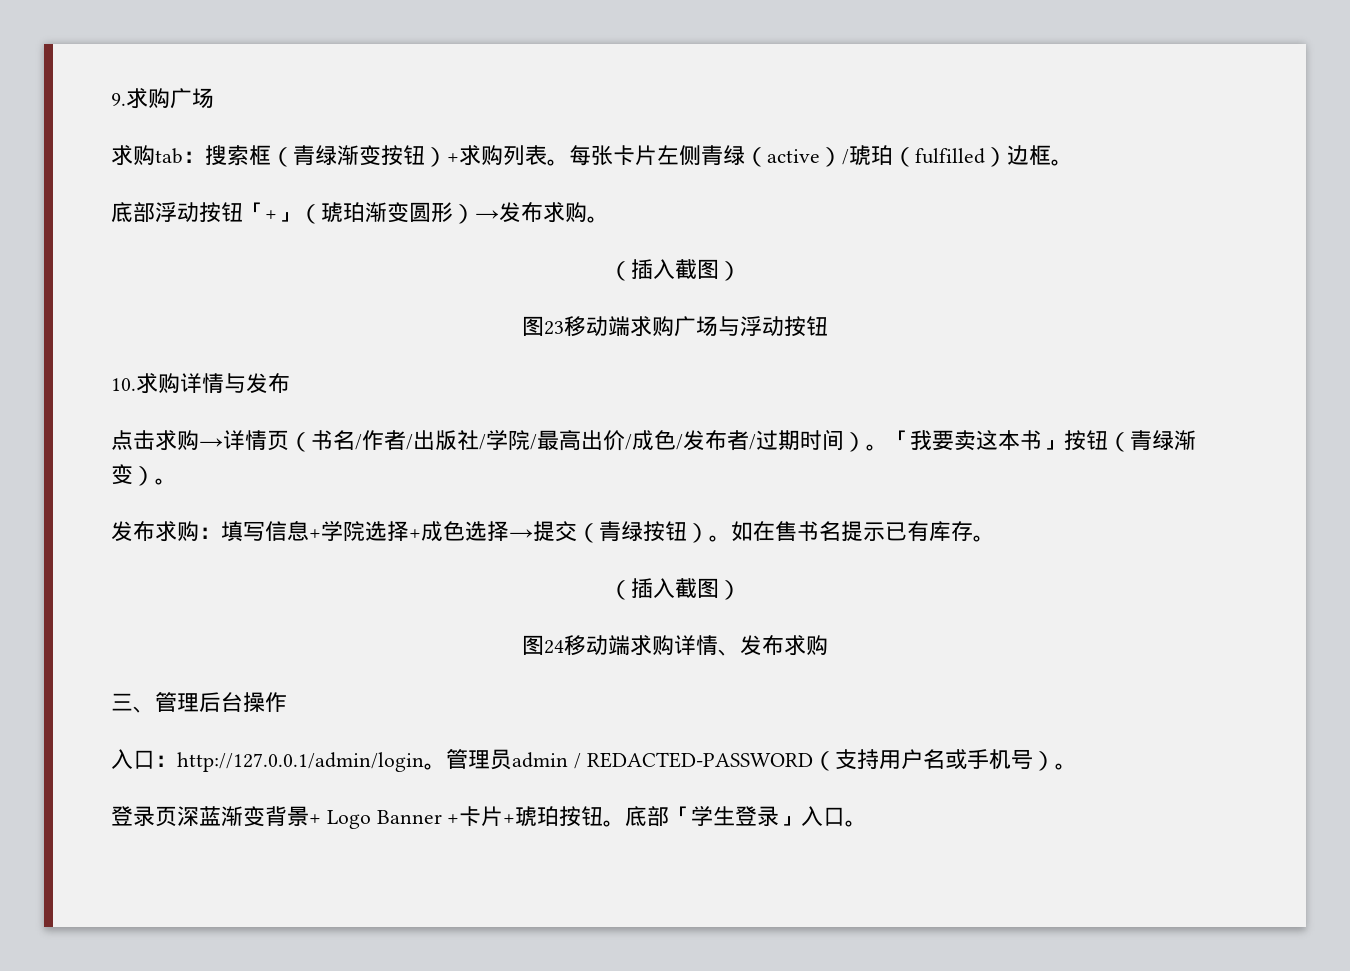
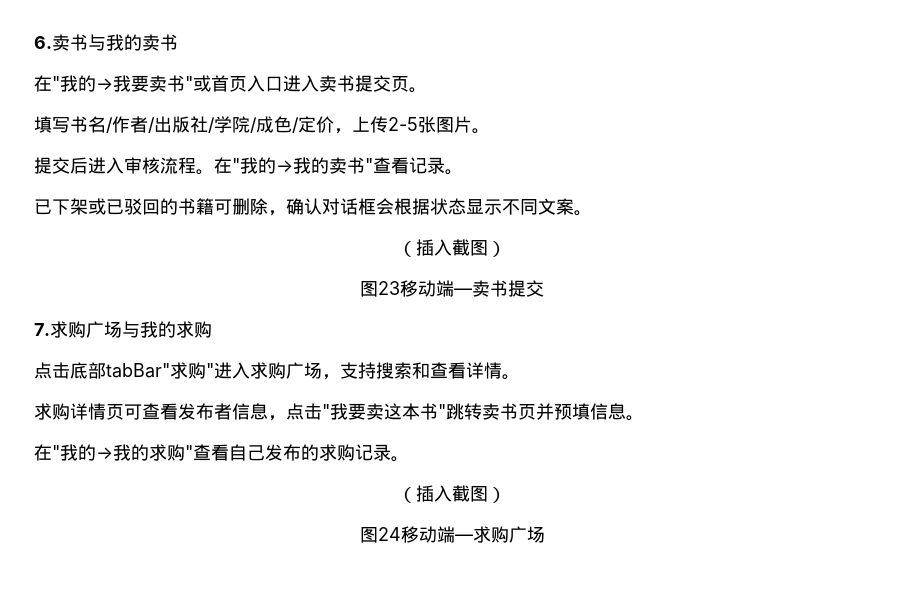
- 9.求购广场
- 求购tab：搜索框（青绿渐变按钮）+求购列表。每张卡片左侧青绿（active）/琥珀（fulfilled）边框。
- 底部浮动按钮「+」（琥珀渐变圆形）→发布求购。
+ 6.卖书与我的卖书
+ 在"我的→我要卖书"或首页入口进入卖书提交页。
+ 填写书名/作者/出版社/学院/成色/定价，上传2-5张图片。
+ 提交后进入审核流程。在"我的→我的卖书"查看记录。
+ 已下架或已驳回的书籍可删除，确认对话框会根据状态显示不同文案。
- 图23移动端求购广场与浮动按钮
- 10.求购详情与发布
- 点击求购→详情页（书名/作者/出版社/学院/最高出价/成色/发布者/过期时间）。「我要卖这本书」按钮（青绿渐变）。
- 发布求购：填写信息+学院选择+成色选择→提交（青绿按钮）。如在售书名提示已有库存。
+ 图23移动端—卖书提交
+ 7.求购广场与我的求购
+ 点击底部tabBar"求购"进入求购广场，支持搜索和查看详情。
+ 求购详情页可查看发布者信息，点击"我要卖这本书"跳转卖书页并预填信息。
+ 在"我的→我的求购"查看自己发布的求购记录。
- 图24移动端求购详情、发布求购
- 三、管理后台操作
- 入口：http://127.0.0.1/admin/login。管理员admin / REDACTED-PASSWORD（支持用户名或手机号）。
- 登录页深蓝渐变背景+ Logo Banner +卡片+琥珀按钮。底部「学生登录」入口。
+ 图24移动端—求购广场

